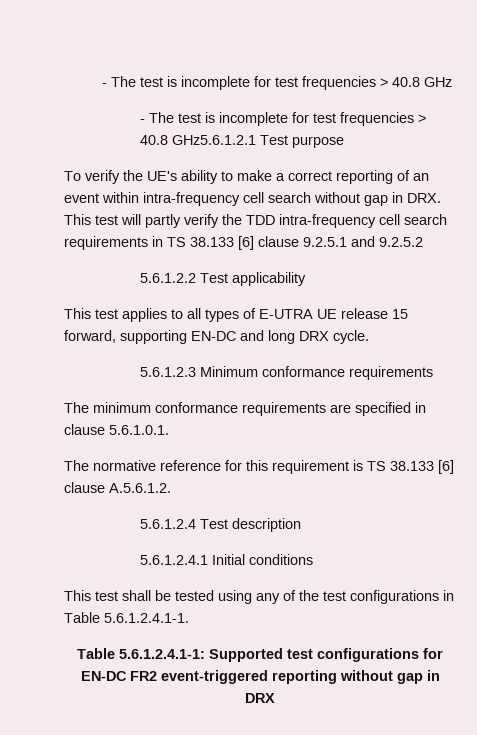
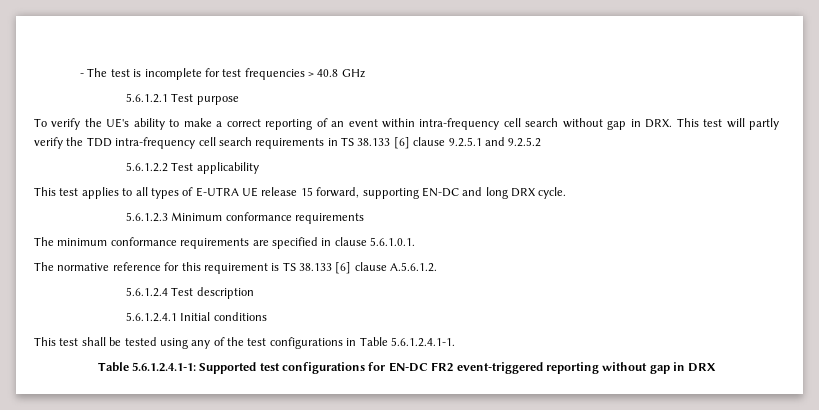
- - The test is incomplete for test frequencies > 40.8 GHz5.6.1.2.1 Test purpose
+ 5.6.1.2.1 Test purpose

